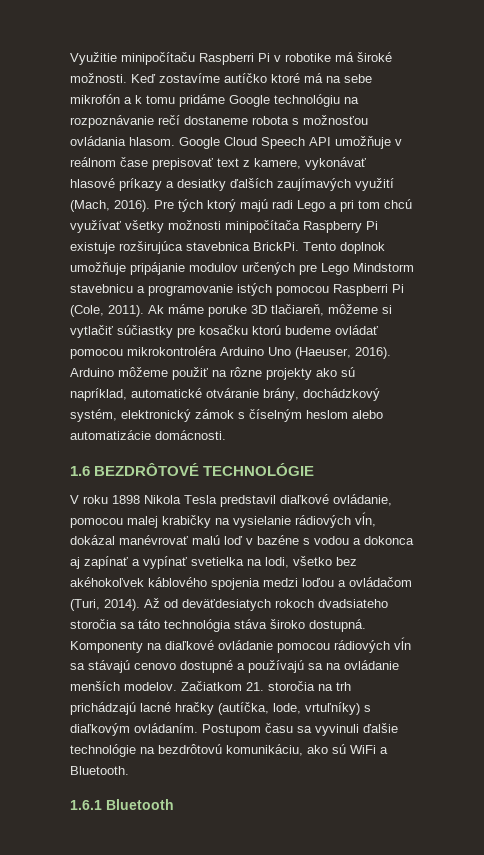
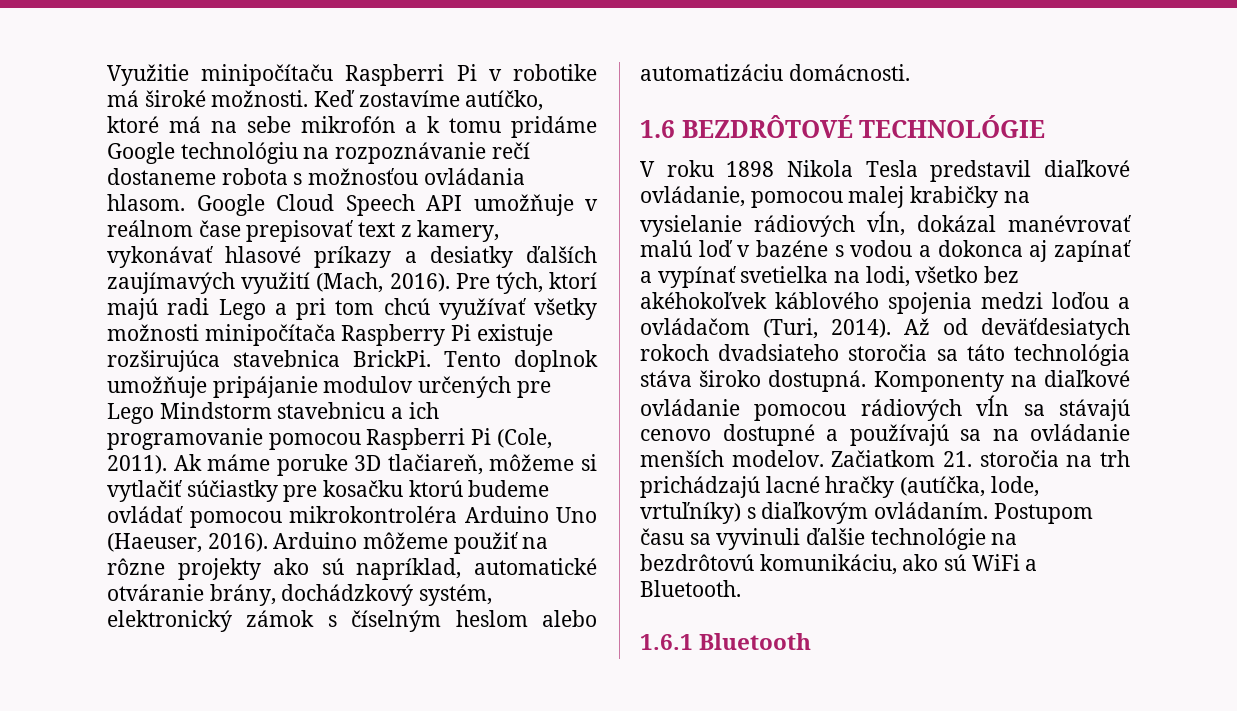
- Keď zostavíme autíčko ktoré má na sebe mikrofón a k tomu pridáme Google technológiu na rozpoznávanie rečí dostaneme robota s možnosťou ovládania hlasom.
+ Keď zostavíme autíčko, ktoré má na sebe mikrofón a k tomu pridáme Google technológiu na rozpoznávanie rečí dostaneme robota s možnosťou ovládania hlasom.
- Google Cloud Speech API umožňuje v reálnom čase prepisovať text z kamere, vykonávať hlasové príkazy a desiatky ďalších zaujímavých využití (Mach, 2016).
+ Google Cloud Speech API umožňuje v reálnom čase prepisovať text z kamery, vykonávať hlasové príkazy a desiatky ďalších zaujímavých využití (Mach, 2016).
- Pre tých ktorý majú radi Lego a pri tom chcú využívať všetky možnosti minipočítača Raspberry Pi existuje rozširujúca stavebnica BrickPi.
+ Pre tých, ktorí majú radi Lego a pri tom chcú využívať všetky možnosti minipočítača Raspberry Pi existuje rozširujúca stavebnica BrickPi.
- Tento doplnok umožňuje pripájanie modulov určených pre Lego Mindstorm stavebnicu a programovanie istých pomocou Raspberri Pi (Cole, 2011).
+ Tento doplnok umožňuje pripájanie modulov určených pre Lego Mindstorm stavebnicu a ich programovanie pomocou Raspberri Pi (Cole, 2011).
- Arduino môžeme použiť na rôzne projekty ako sú napríklad, automatické otváranie brány, dochádzkový systém, elektronický zámok s číselným heslom alebo automatizácie domácnosti.
+ Arduino môžeme použiť na rôzne projekty ako sú napríklad, automatické otváranie brány, dochádzkový systém, elektronický zámok s číselným heslom alebo automatizáciu domácnosti.

